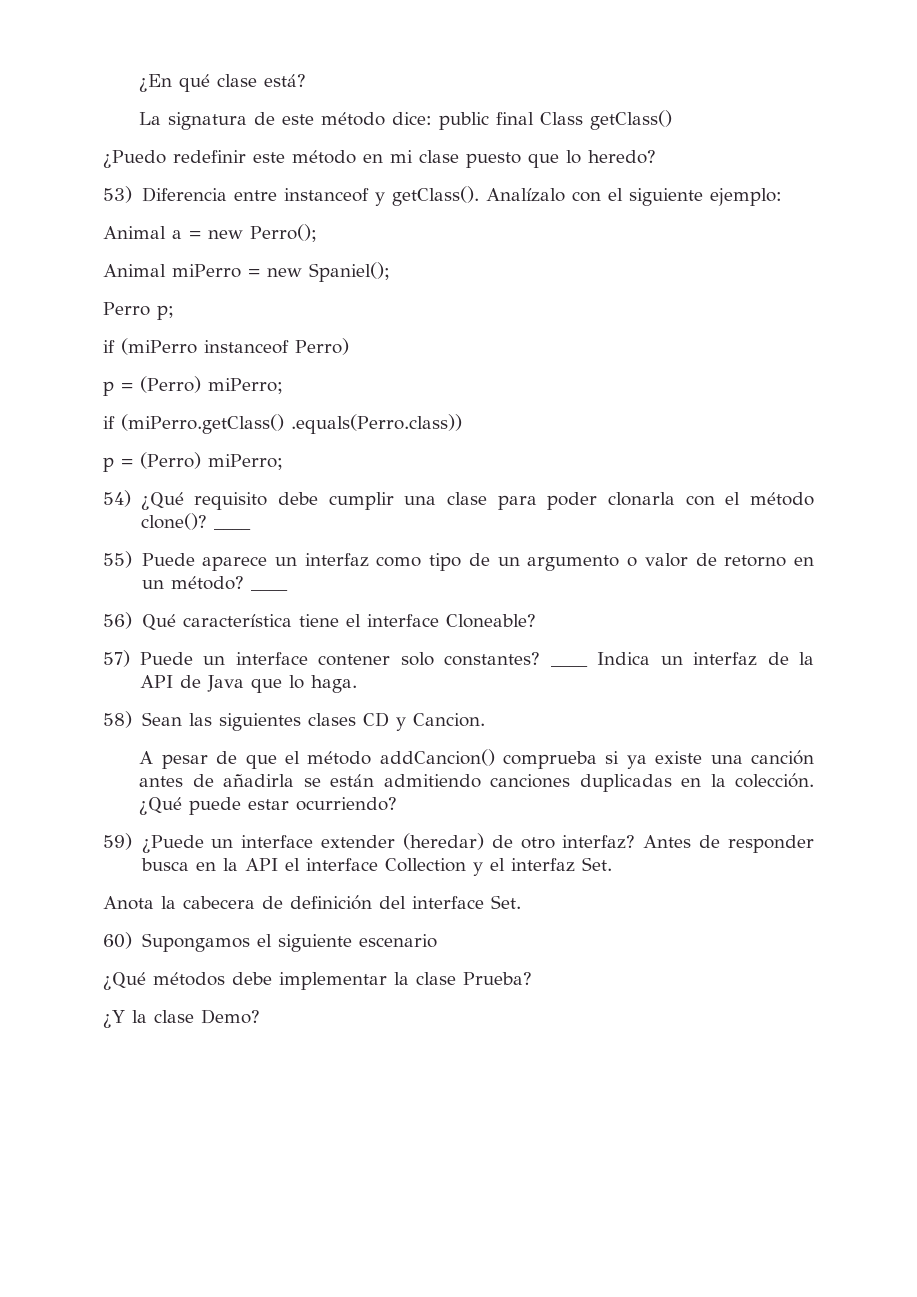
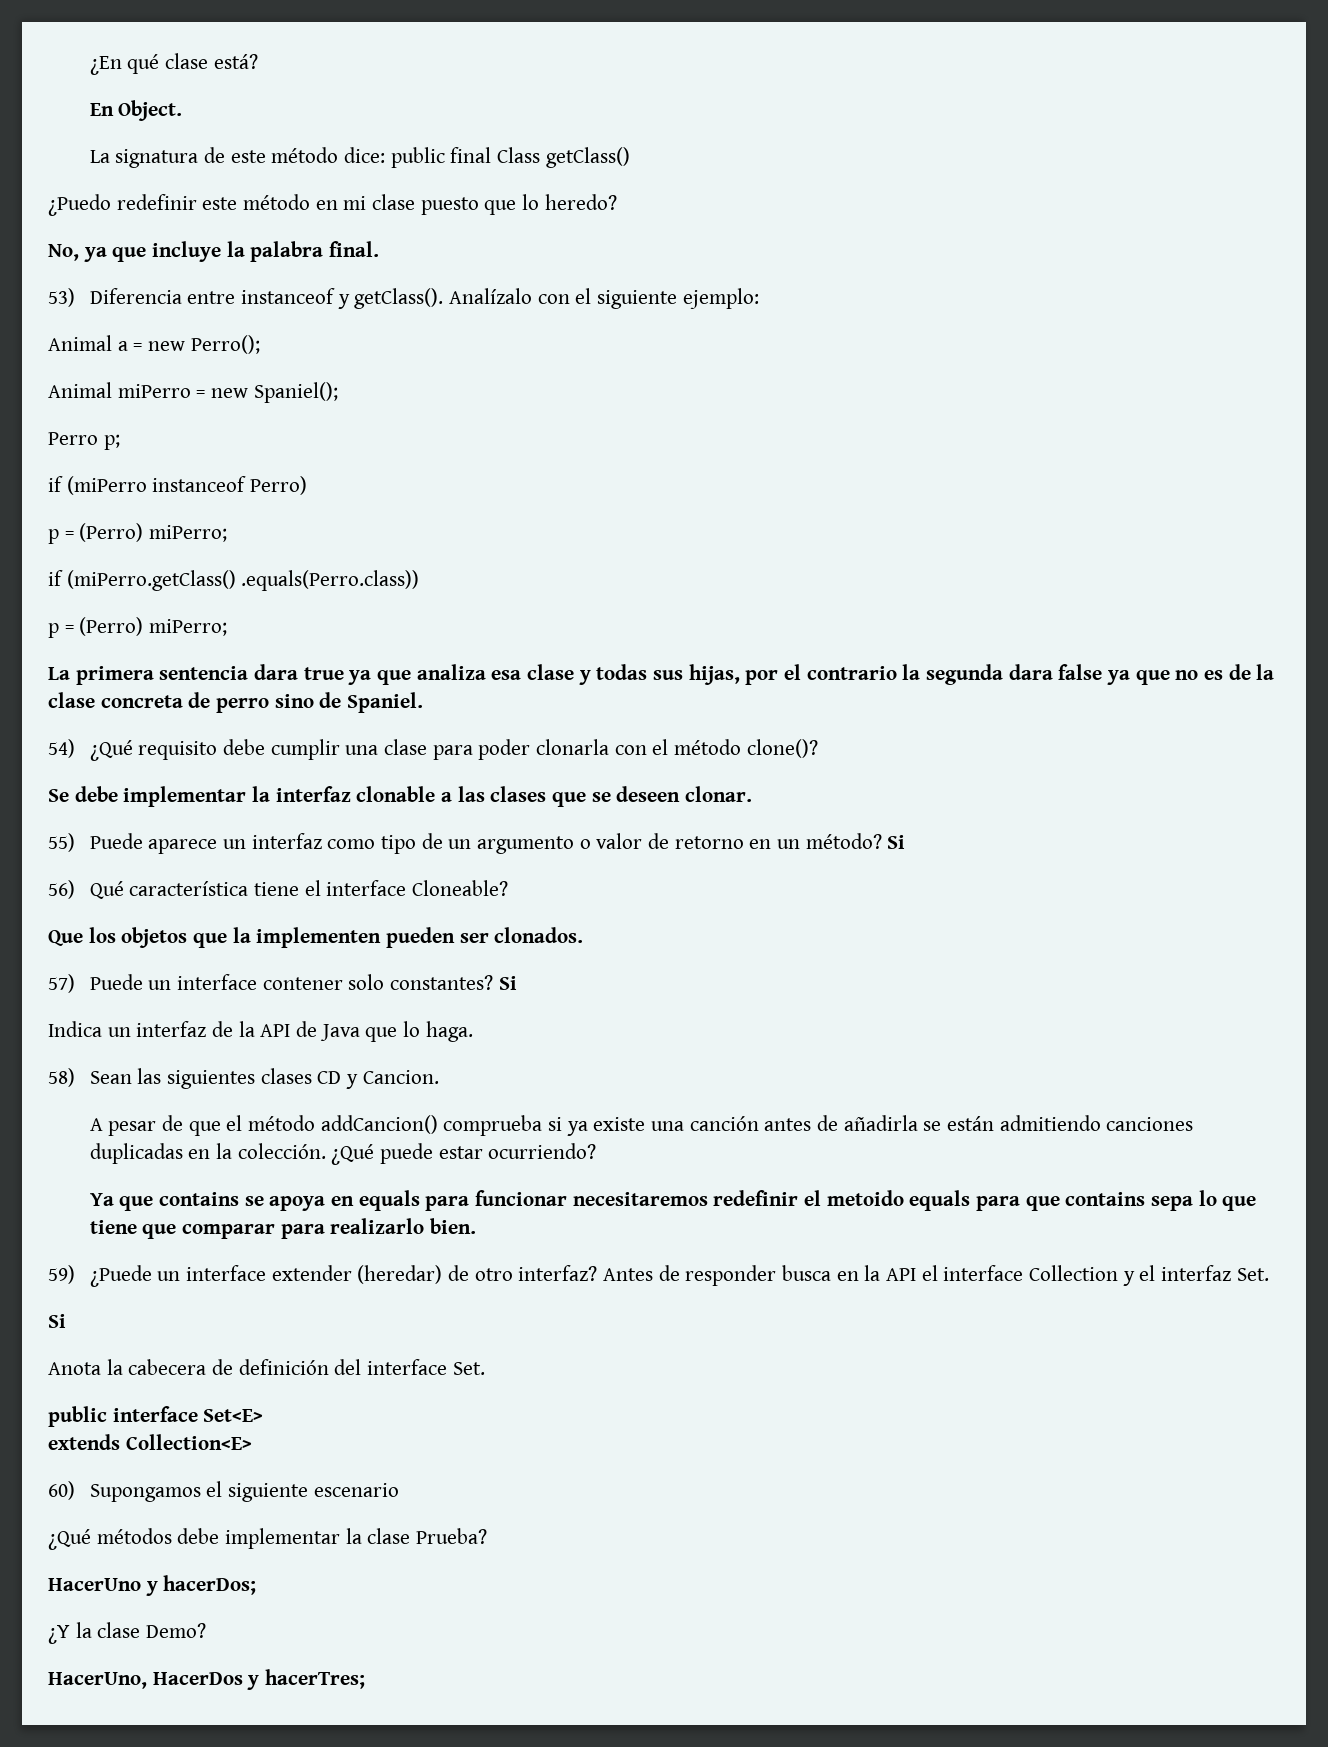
+ En Object.
+ No, ya que incluye la palabra final.
+ La primera sentencia dara true ya que analiza esa clase y todas sus hijas, por el contrario la segunda dara false ya que no es de la clase concreta de perro sino de Spaniel.
- 54) ¿Qué requisito debe cumplir una clase para poder clonarla con el método clone()? ____
+ 54) ¿Qué requisito debe cumplir una clase para poder clonarla con el método clone()?
+ Se debe implementar la interfaz clonable a las clases que se deseen clonar.
- 55) Puede aparece un interfaz como tipo de un argumento o valor de retorno en un método? ____
+ 55) Puede aparece un interfaz como tipo de un argumento o valor de retorno en un método? Si
+ Que los objetos que la implementen pueden ser clonados.
- 57) Puede un interface contener solo constantes? ____ Indica un interfaz de la API de Java que lo haga.
+ 57) Puede un interface contener solo constantes? Si
+ Indica un interfaz de la API de Java que lo haga.
+ Ya que contains se apoya en equals para funcionar necesitaremos redefinir el metoido equals para que contains sepa lo que tiene que comparar para realizarlo bien.
  Antes de responder busca en la API el interface Collection y el interfaz Set.
+ Si
+ public interface Set<E>
+ extends Collection<E>
+ HacerUno y hacerDos;
+ HacerUno, HacerDos y hacerTres;

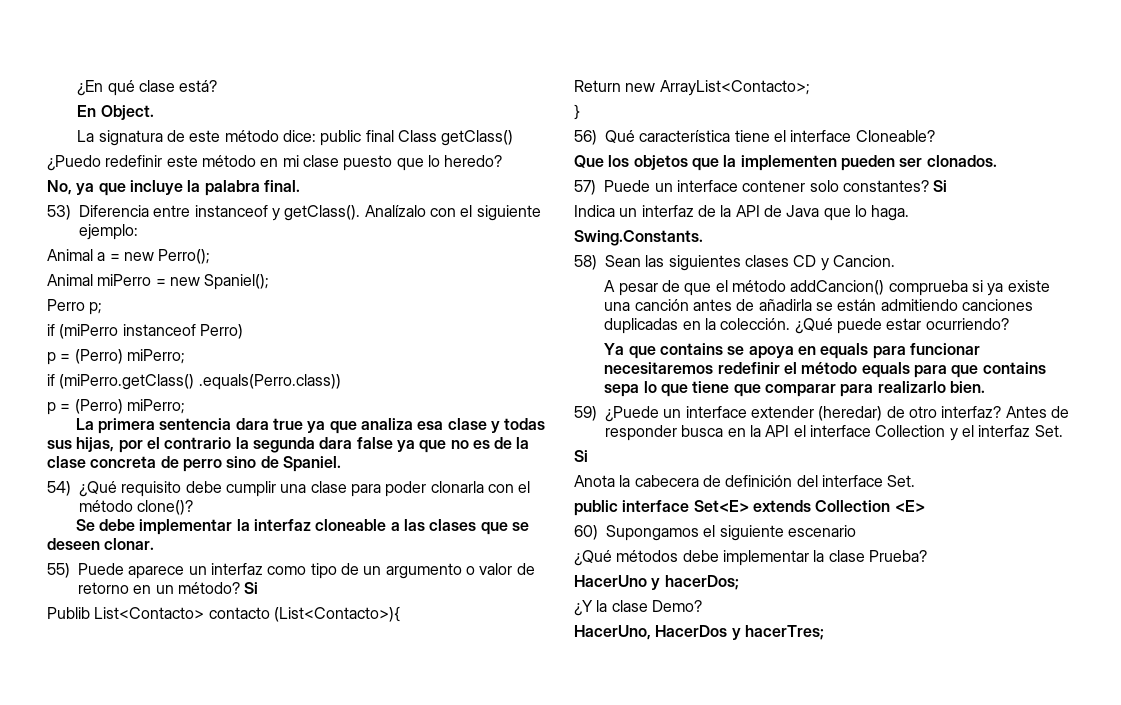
- Se debe implementar la interfaz clonable a las clases que se deseen clonar.
+ Se debe implementar la interfaz cloneable a las clases que se deseen clonar.
+ Publib List<Contacto> contacto (List<Contacto>){
+ Return new ArrayList<Contacto>;
+ }
+ Swing.Constants.
- Ya que contains se apoya en equals para funcionar necesitaremos redefinir el metoido equals para que contains sepa lo que tiene que comparar para realizarlo bien.
+ Ya que contains se apoya en equals para funcionar necesitaremos redefinir el método equals para que contains sepa lo que tiene que comparar para realizarlo bien.
- public interface Set<E>
- extends Collection<E>
+ public interface Set<E> extends Collection <E>

